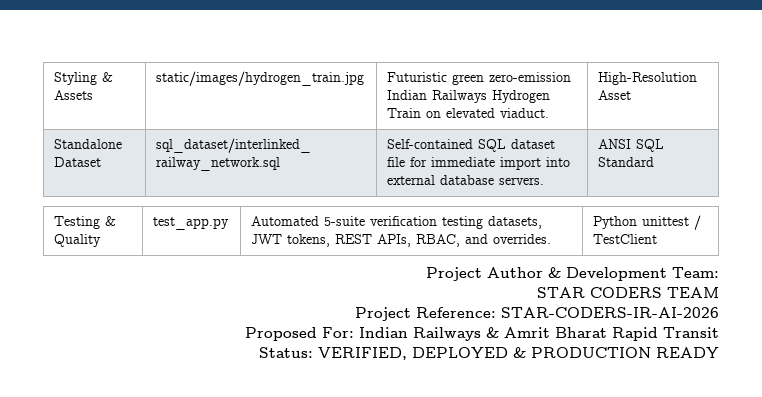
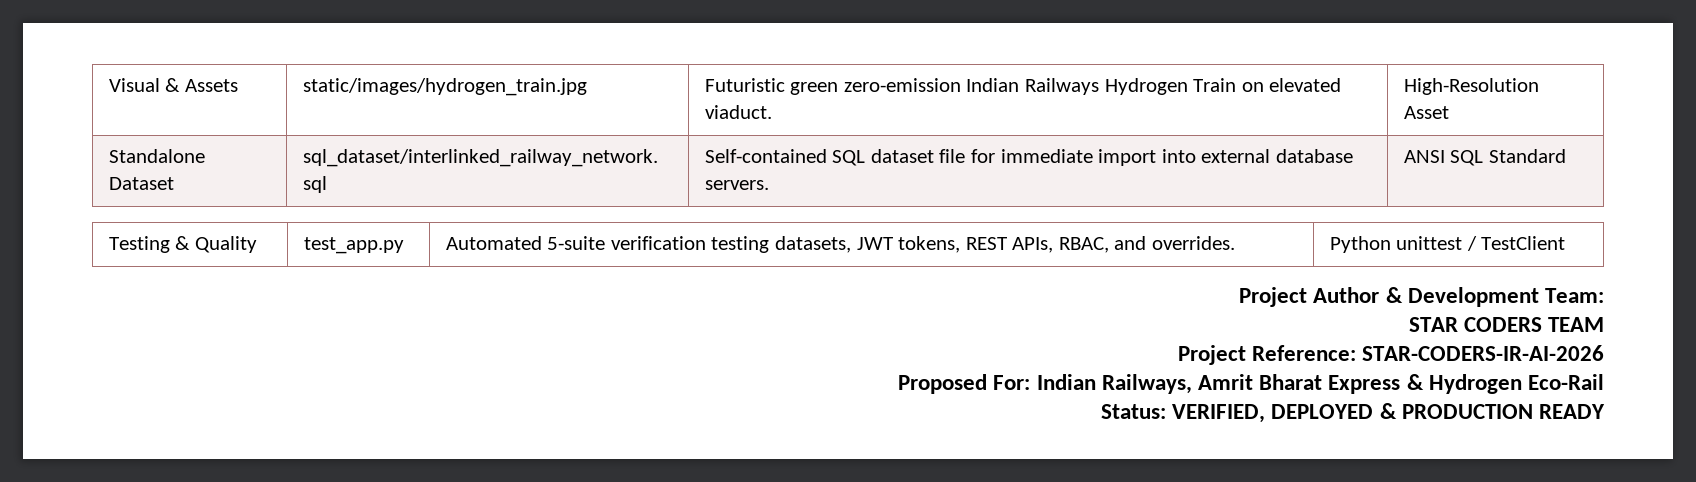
- Styling & Assets | static/images/hydrogen_train.jpg | Futuristic green zero-emission Indian Railways Hydrogen Train on elevated viaduct. | High-Resolution Asset
+ Visual & Assets | static/images/hydrogen_train.jpg | Futuristic green zero-emission Indian Railways Hydrogen Train on elevated viaduct. | High-Resolution Asset
- Proposed For: Indian Railways & Amrit Bharat Rapid Transit
+ Proposed For: Indian Railways, Amrit Bharat Express & Hydrogen Eco-Rail

